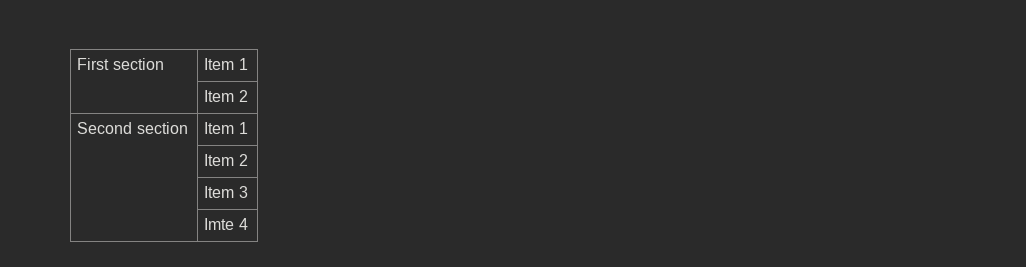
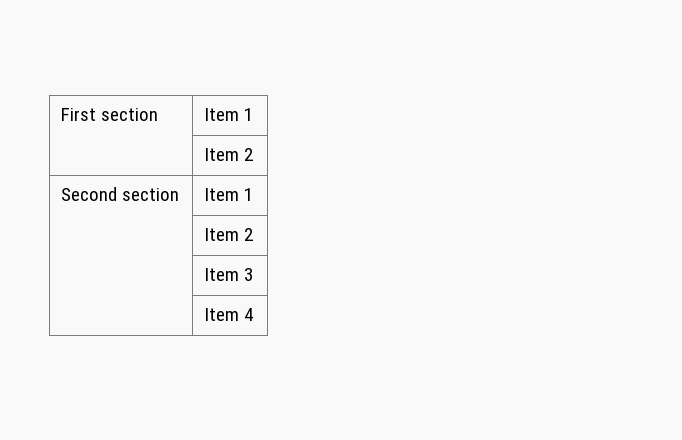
- | Imte 4
+ | Item 4

